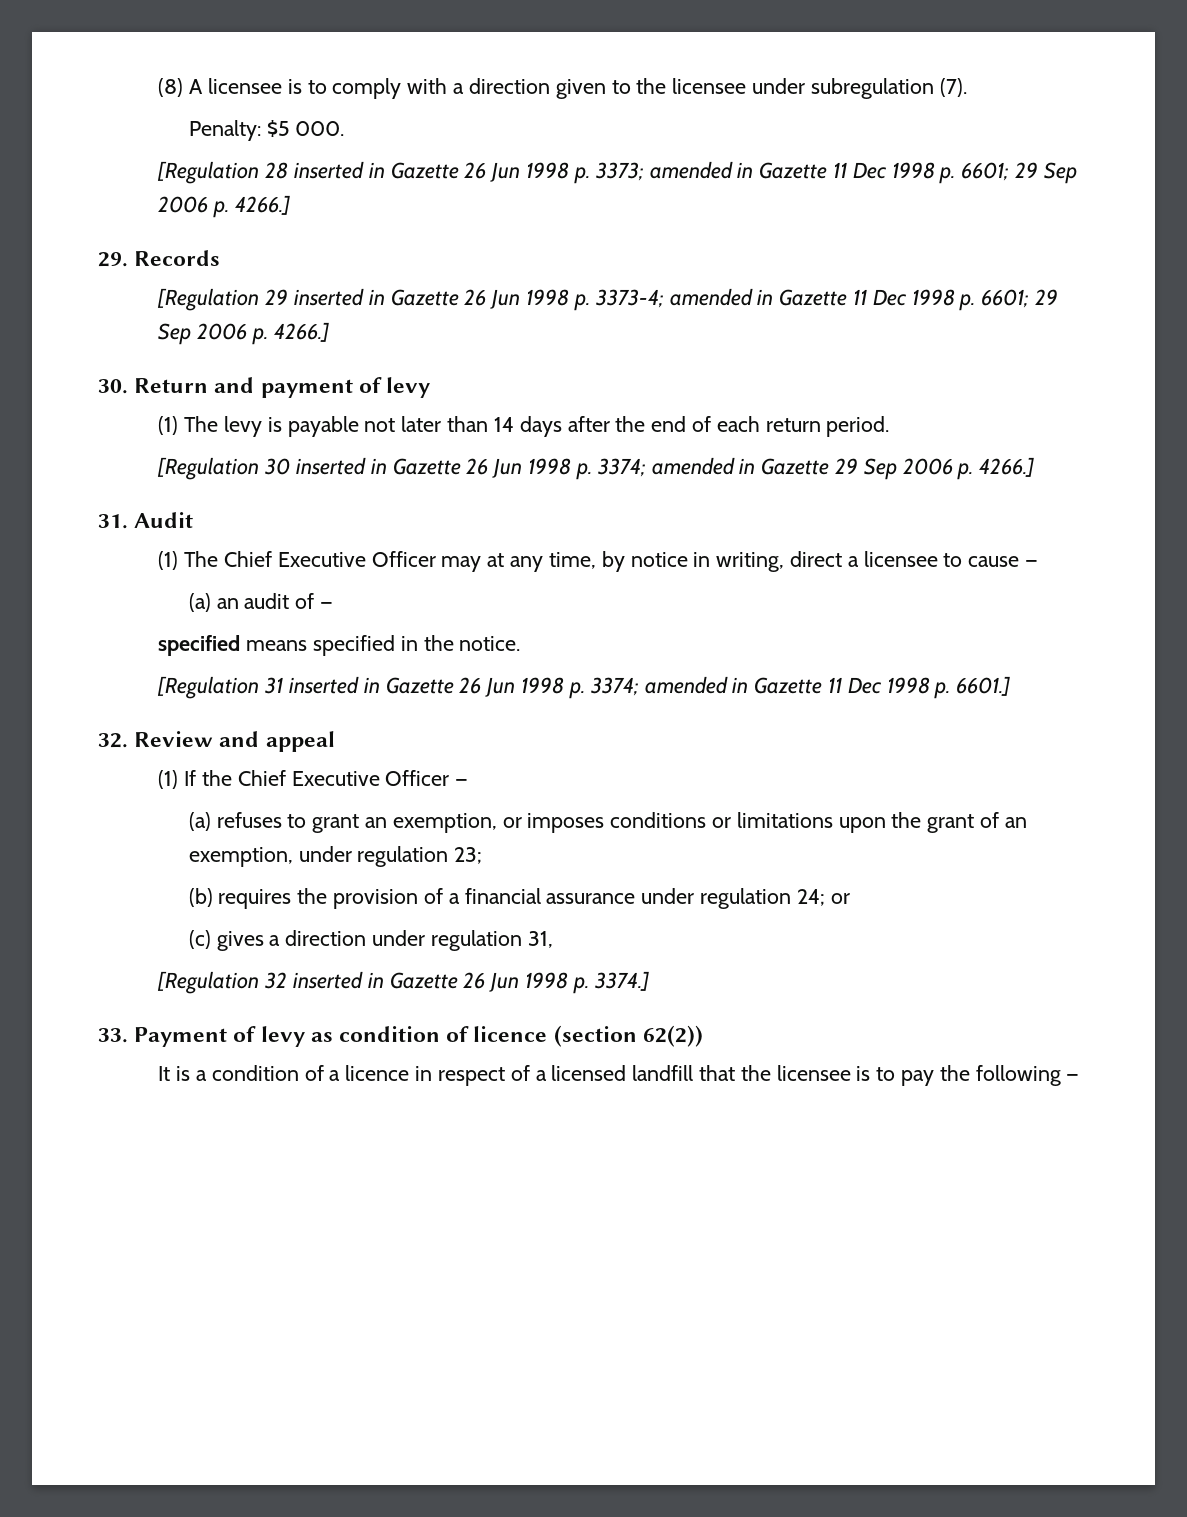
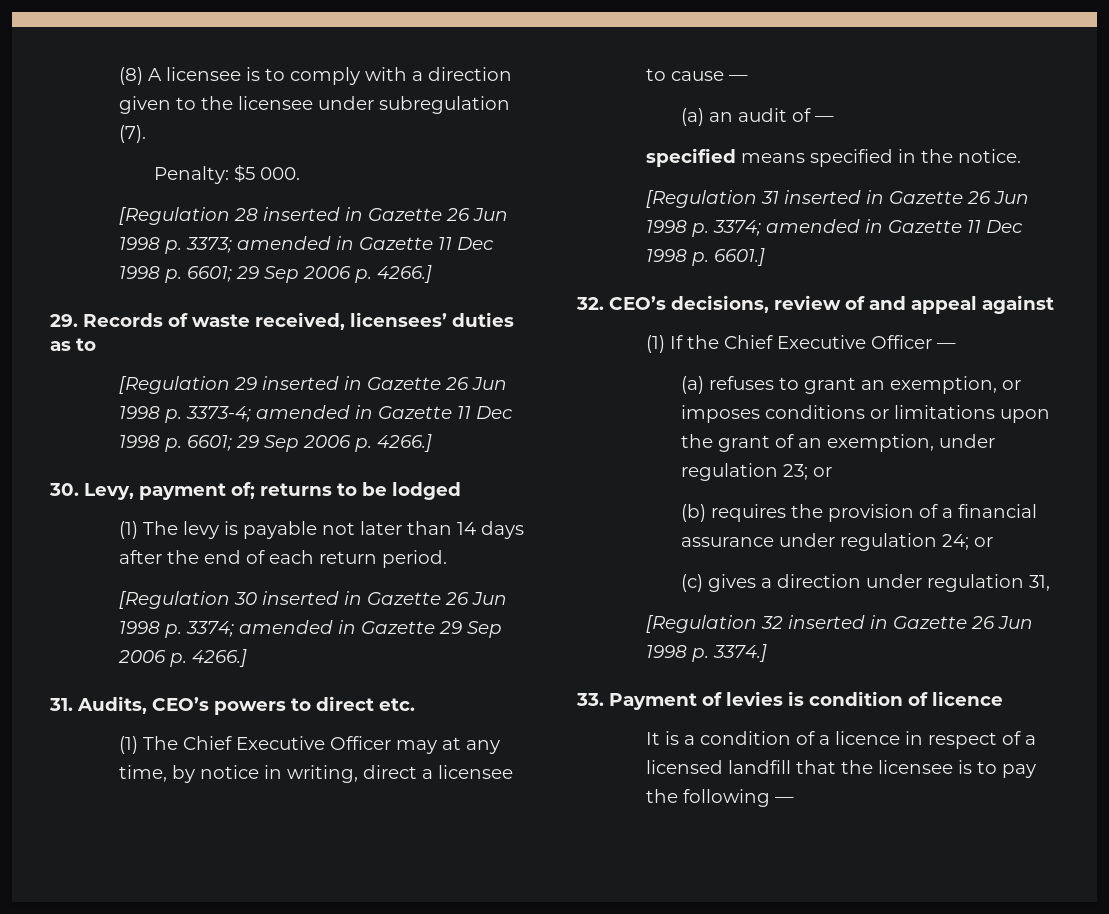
- 29. Records
+ 29. Records of waste received, licensees’ duties as to
- 30. Return and payment of levy
+ 30. Levy, payment of; returns to be lodged
- 31. Audit
+ 31. Audits, CEO’s powers to direct etc.
- 32. Review and appeal
+ 32. CEO’s decisions, review of and appeal against
- (a) refuses to grant an exemption, or imposes conditions or limitations upon the grant of an exemption, under regulation 23;
+ (a) refuses to grant an exemption, or imposes conditions or limitations upon the grant of an exemption, under regulation 23; or
- 33. Payment of levy as condition of licence (section 62(2))
+ 33. Payment of levies is condition of licence

